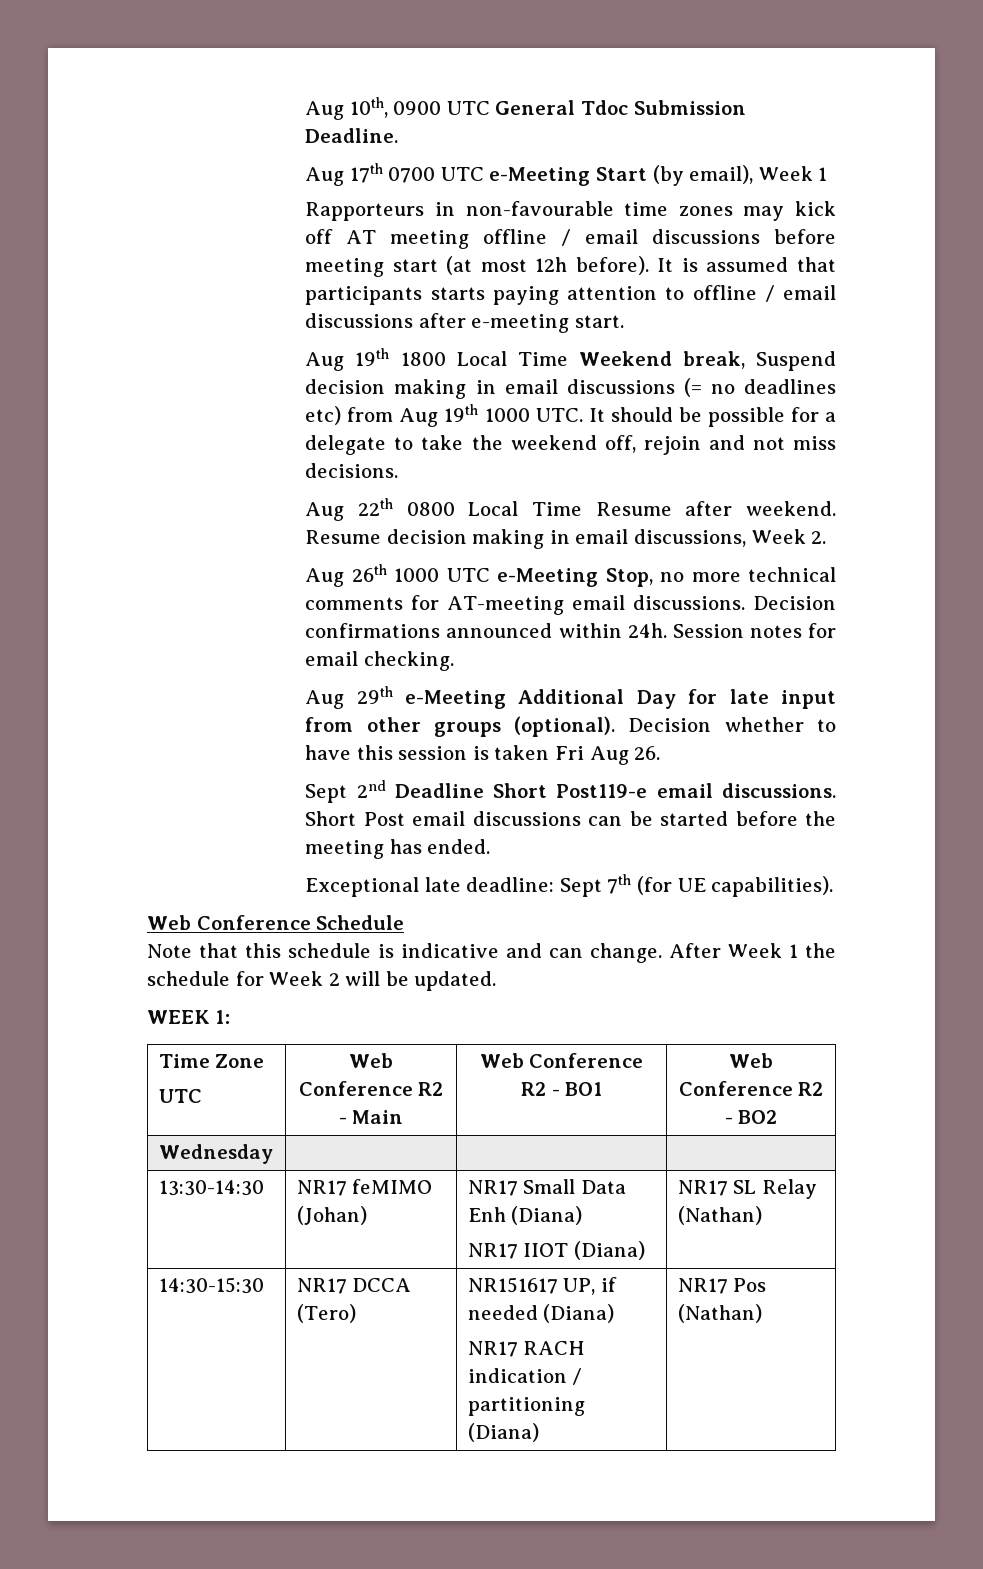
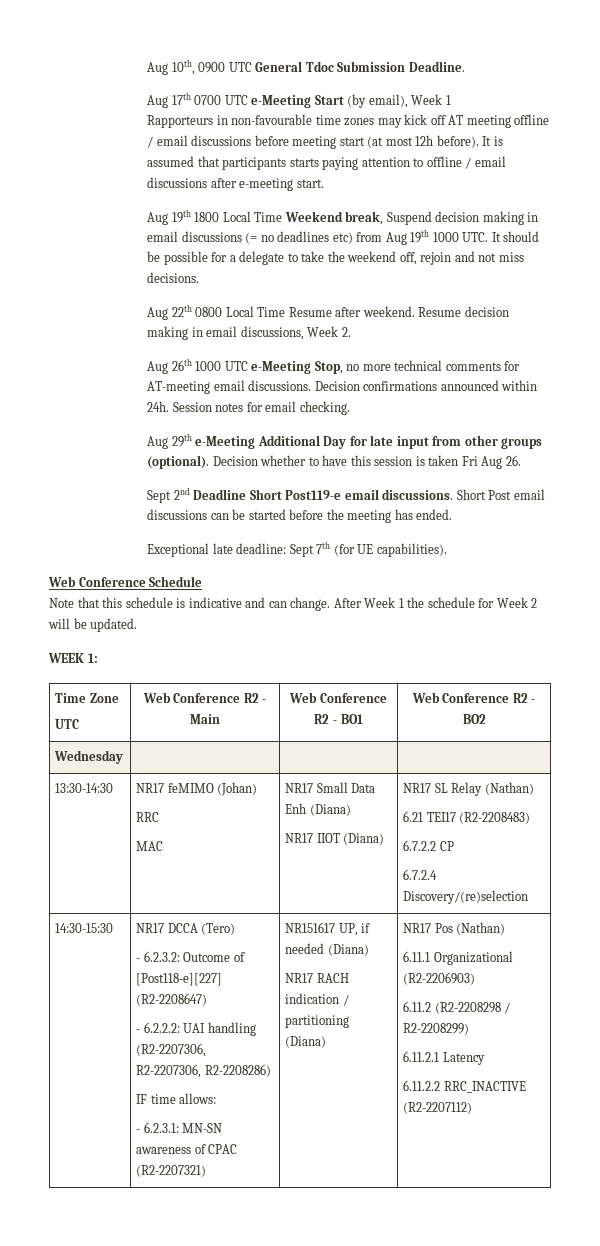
- 13:30-14:30 | NR17 feMIMO (Johan) | NR17 Small Data Enh (Diana)
+ 13:30-14:30 | NR17 feMIMO (Johan)
+ RRC
+ MAC | NR17 Small Data Enh (Diana)
  NR17 IIOT (Diana) | NR17 SL Relay (Nathan)
- 14:30-15:30 | NR17 DCCA (Tero) | NR151617 UP, if needed (Diana)
+ 6.21 TEI17 (R2-2208483)
+ 6.7.2.2 CP
+ 6.7.2.4 Discovery/(re)selection
+ 14:30-15:30 | NR17 DCCA (Tero)
+ - 6.2.3.2: Outcome of [Post118-e][227] (R2-2208647)
+ - 6.2.2.2: UAI handling (R2-2207306, R2-2207306, R2-2208286)
+ IF time allows:
+ - 6.2.3.1: MN-SN awareness of CPAC (R2-2207321) | NR151617 UP, if needed (Diana)
+ 6.11.1 Organizational (R2-2206903)
+ 6.11.2 (R2-2208298 / R2-2208299)
+ 6.11.2.1 Latency
+ 6.11.2.2 RRC_INACTIVE (R2-2207112)

